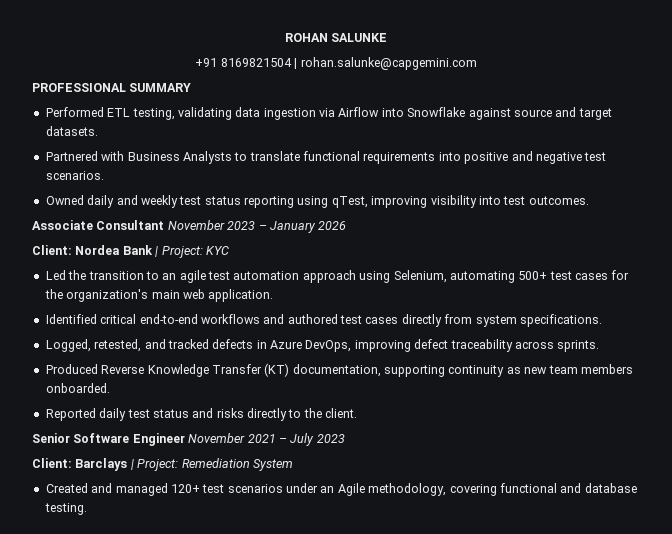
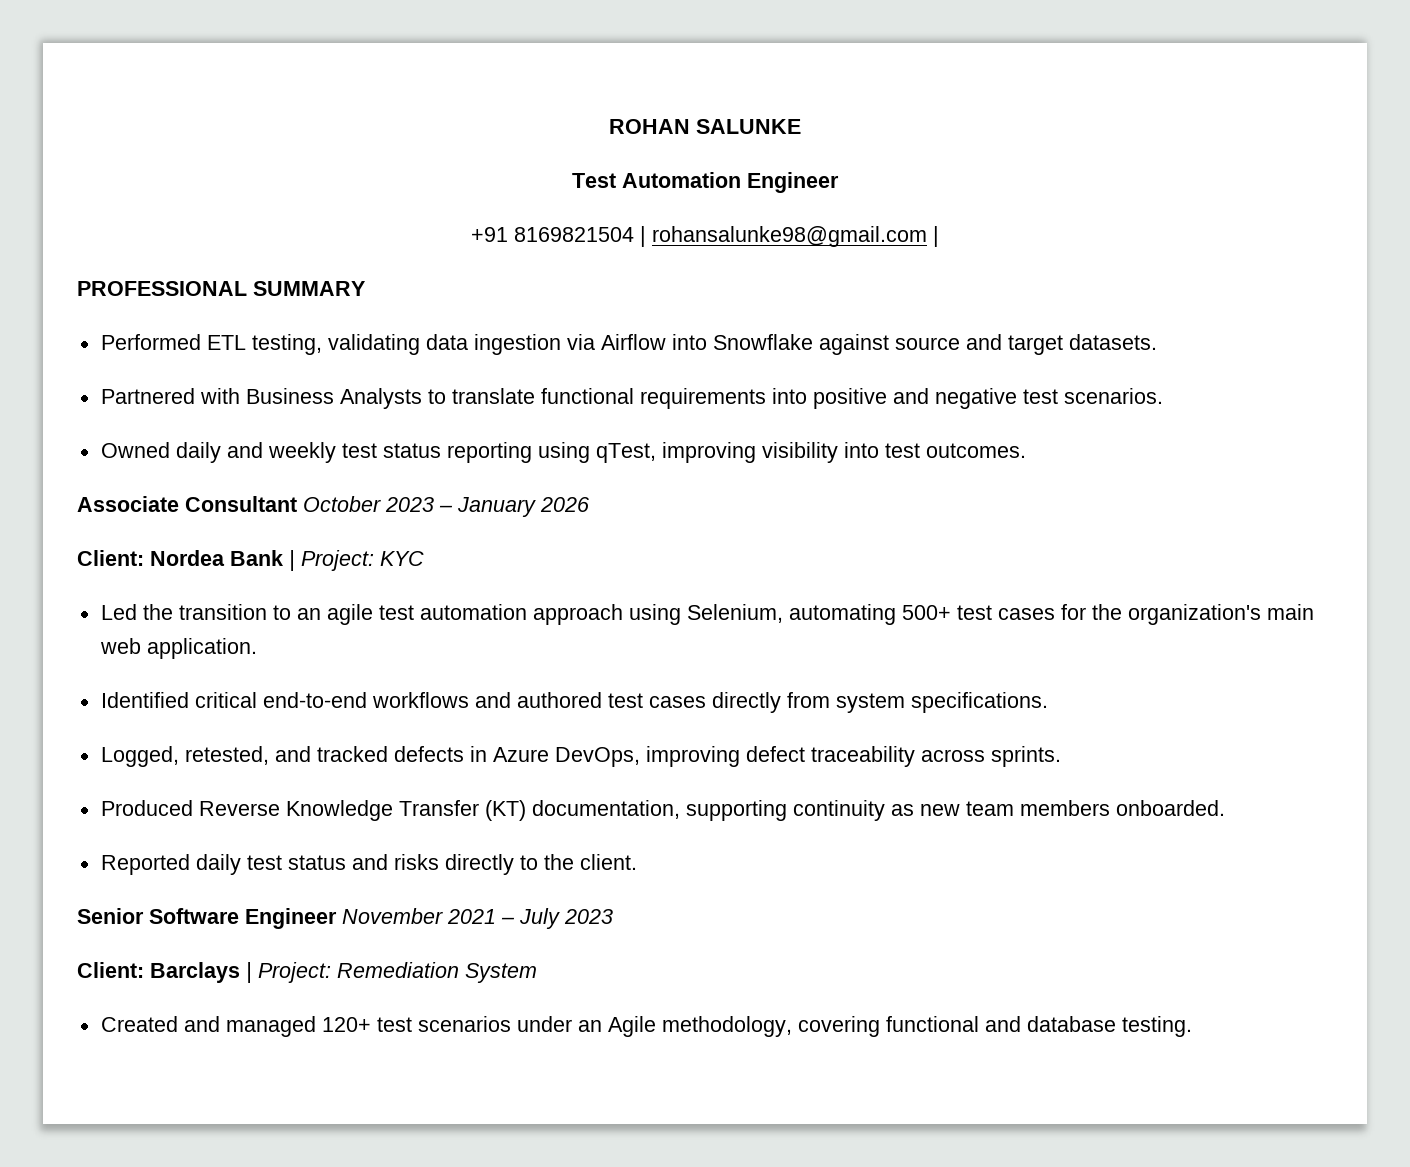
+ Test Automation Engineer
- +91 8169821504 | rohan.salunke@capgemini.com
+ +91 8169821504 | rohansalunke98@gmail.com |
- Associate Consultant November 2023 – January 2026
+ Associate Consultant October 2023 – January 2026

